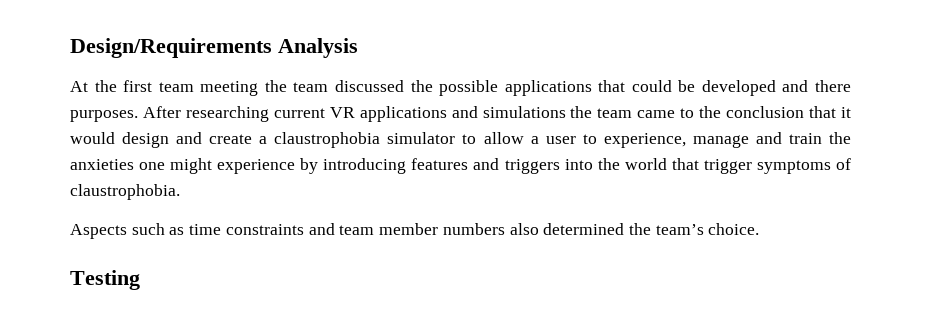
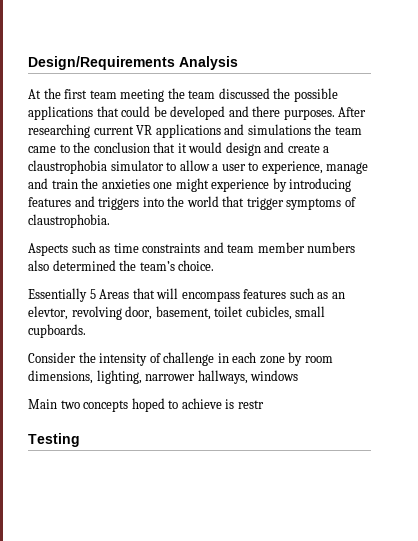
+ Essentially 5 Areas that will encompass features such as an elevtor, revolving door, basement, toilet cubicles, small cupboards.
+ Consider the intensity of challenge in each zone by room dimensions, lighting, narrower hallways, windows
+ Main two concepts hoped to achieve is restr

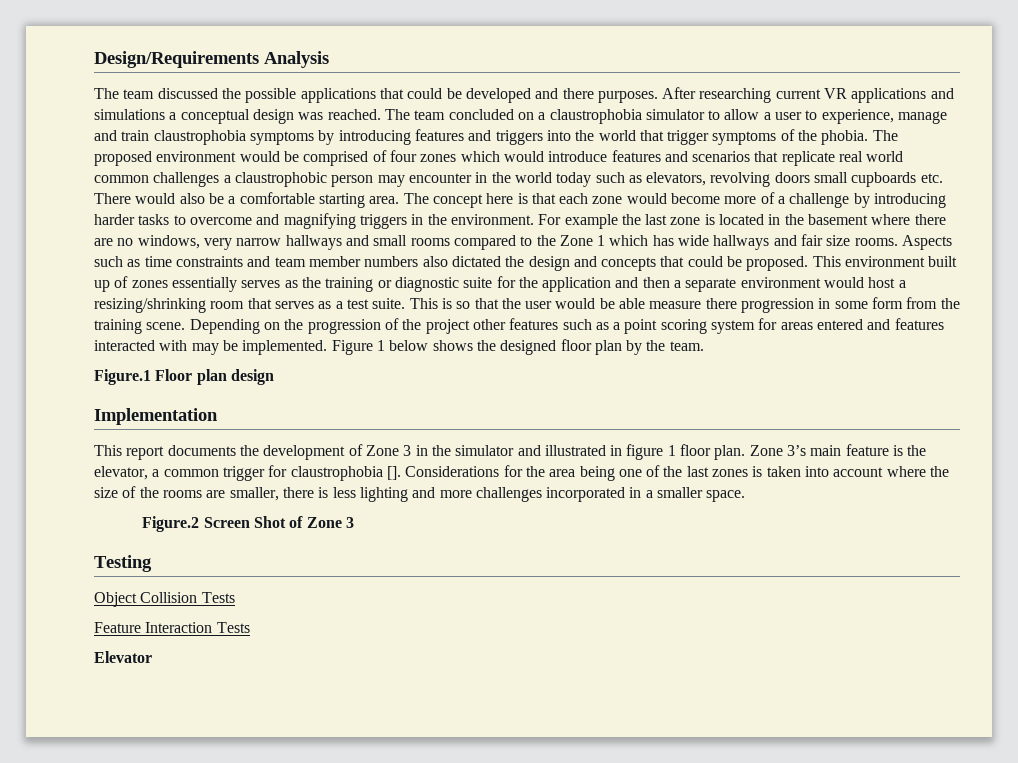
- At the first team meeting the team discussed the possible applications that could be developed and there purposes.
+ The team discussed the possible applications that could be developed and there purposes.
- After researching current VR applications and simulations the team came to the conclusion that it would design and create a claustrophobia simulator to allow a user to experience, manage and train the anxieties one might experience by introducing features and triggers into the world that trigger symptoms of claustrophobia.
- Aspects such as time constraints and team member numbers also determined the team’s choice.
- Essentially 5 Areas that will encompass features such as an elevtor, revolving door, basement, toilet cubicles, small cupboards.
- Consider the intensity of challenge in each zone by room dimensions, lighting, narrower hallways, windows
- Main two concepts hoped to achieve is restr
+ After researching current VR applications and simulations a conceptual design was reached. The team concluded on a claustrophobia simulator to allow a user to experience, manage and train claustrophobia symptoms by introducing features and triggers into the world that trigger symptoms of the phobia. The proposed environment would be comprised of four zones which would introduce features and scenarios that replicate real world common challenges a claustrophobic person may encounter in the world today such as elevators, revolving doors small cupboards etc. There would also be a comfortable starting area. The concept here is that each zone would become more of a challenge by introducing harder tasks to overcome and magnifying triggers in the environment. For example the last zone is located in the basement where there are no windows, very narrow hallways and small rooms compared to the Zone 1 which has wide hallways and fair size rooms. Aspects such as time constraints and team member numbers also dictated the design and concepts that could be proposed. This environment built up of zones essentially serves as the training or diagnostic suite for the application and then a separate environment would host a resizing/shrinking room that serves as a test suite. This is so that the user would be able measure there progression in some form from the training scene. Depending on the progression of the project other features such as a point scoring system for areas entered and features interacted with may be implemented. Figure 1 below shows the designed floor plan by the team.
+ Figure.1 Floor plan design
+ Implementation
+ This report documents the development of Zone 3 in the simulator and illustrated in figure 1 floor plan. Zone 3’s main feature is the elevator, a common trigger for claustrophobia []. Considerations for the area being one of the last zones is taken into account where the size of the rooms are smaller, there is less lighting and more challenges incorporated in a smaller space.
+ Figure.2 Screen Shot of Zone 3
  Testing
+ Object Collision Tests
+ Feature Interaction Tests
+ Elevator

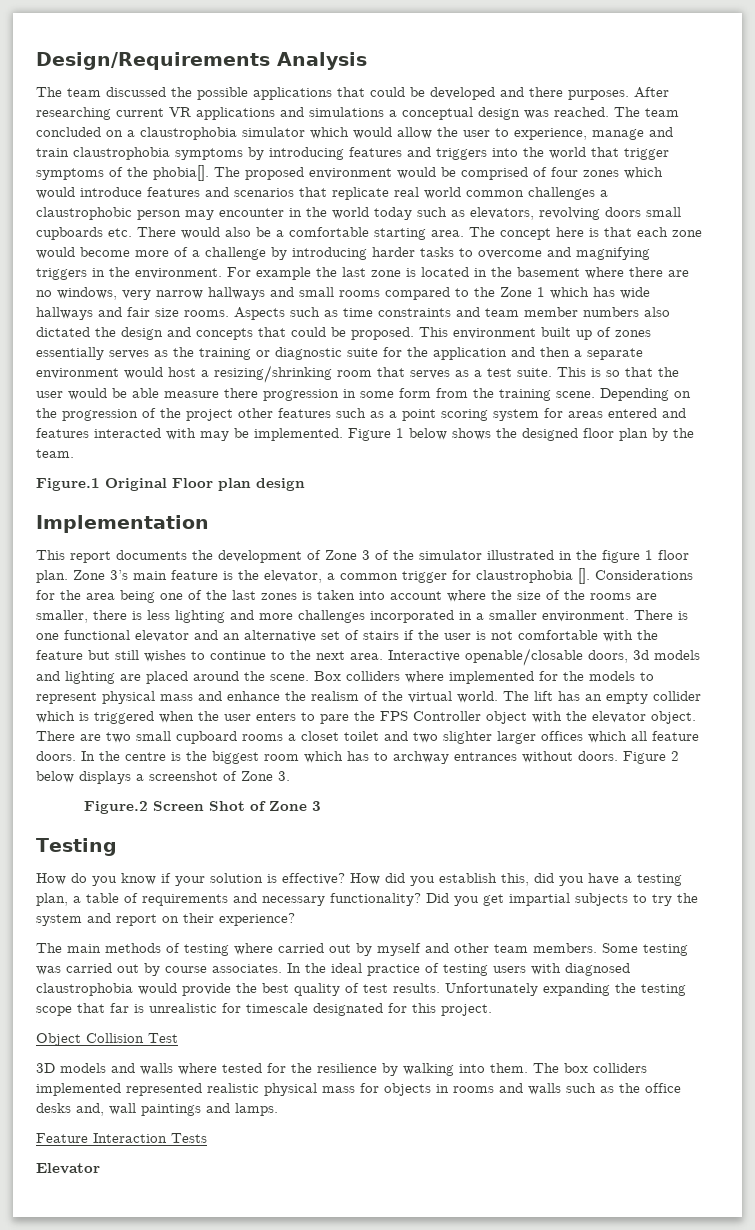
- The team concluded on a claustrophobia simulator to allow a user to experience, manage and train claustrophobia symptoms by introducing features and triggers into the world that trigger symptoms of the phobia.
+ The team concluded on a claustrophobia simulator which would allow the user to experience, manage and train claustrophobia symptoms by introducing features and triggers into the world that trigger symptoms of the phobia[].
- Figure.1 Floor plan design
+ Figure.1 Original Floor plan design
- This report documents the development of Zone 3 in the simulator and illustrated in figure 1 floor plan.
+ This report documents the development of Zone 3 of the simulator illustrated in the figure 1 floor plan.
- Considerations for the area being one of the last zones is taken into account where the size of the rooms are smaller, there is less lighting and more challenges incorporated in a smaller space.
+ Considerations for the area being one of the last zones is taken into account where the size of the rooms are smaller, there is less lighting and more challenges incorporated in a smaller environment. There is one functional elevator and an alternative set of stairs if the user is not comfortable with the feature but still wishes to continue to the next area. Interactive openable/closable doors, 3d models and lighting are placed around the scene. Box colliders where implemented for the models to represent physical mass and enhance the realism of the virtual world. The lift has an empty collider which is triggered when the user enters to pare the FPS Controller object with the elevator object. There are two small cupboard rooms a closet toilet and two slighter larger offices which all feature doors. In the centre is the biggest room which has to archway entrances without doors. Figure 2 below displays a screenshot of Zone 3.
- Object Collision Tests
+ How do you know if your solution is effective? How did you establish this, did you have a testing plan, a table of requirements and necessary functionality? Did you get impartial subjects to try the system and report on their experience?
+ The main methods of testing where carried out by myself and other team members. Some testing was carried out by course associates. In the ideal practice of testing users with diagnosed claustrophobia would provide the best quality of test results. Unfortunately expanding the testing scope that far is unrealistic for timescale designated for this project.
+ Object Collision Test
+ 3D models and walls where tested for the resilience by walking into them. The box colliders implemented represented realistic physical mass for objects in rooms and walls such as the office desks and, wall paintings and lamps.

